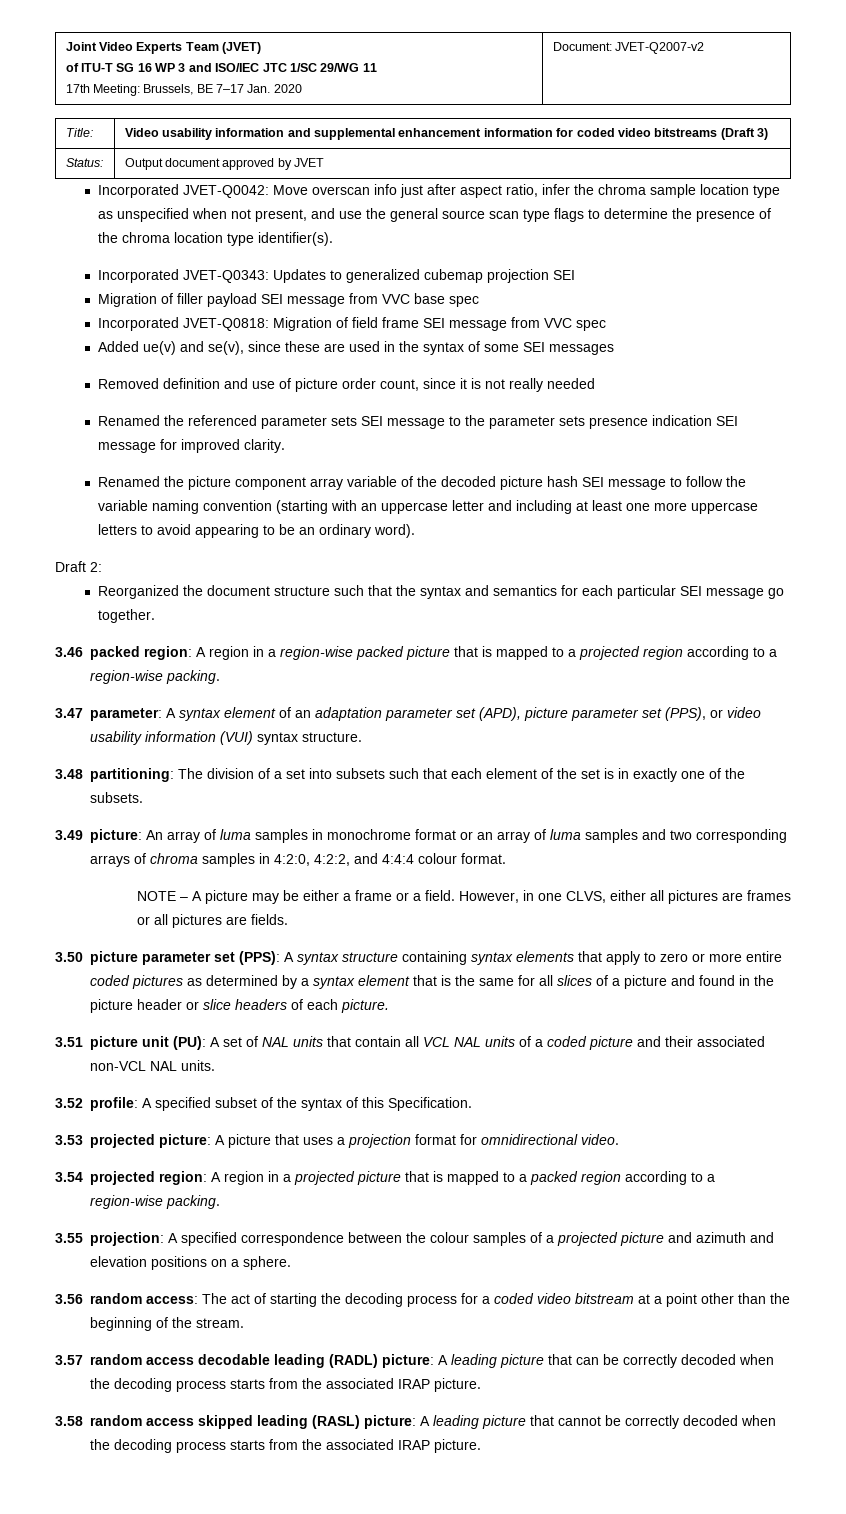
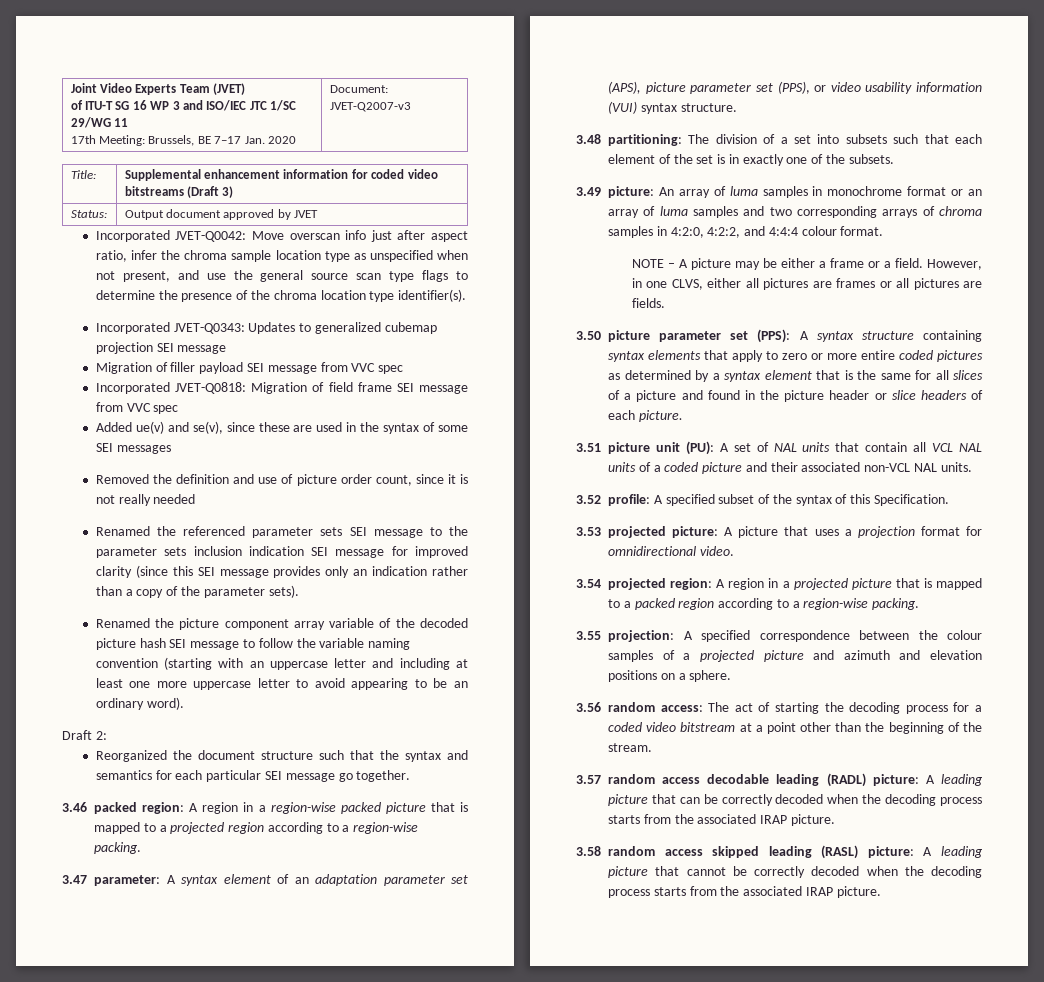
  Joint Video Experts Team (JVET)
  of ITU-T SG 16 WP 3 and ISO/IEC JTC 1/SC 29/WG 11
- 17th Meeting: Brussels, BE 7–17 Jan. 2020 | Document: JVET-Q2007-v2
+ 17th Meeting: Brussels, BE 7–17 Jan. 2020 | Document: JVET-Q2007-v3
- Title: | Video usability information and supplemental enhancement information for coded video bitstreams (Draft 3)
+ Title: | Supplemental enhancement information for coded video bitstreams (Draft 3)
- Incorporated JVET-Q0343: Updates to generalized cubemap projection SEI
+ Incorporated JVET-Q0343: Updates to generalized cubemap projection SEI message
- Migration of filler payload SEI message from VVC base spec
+ Migration of filler payload SEI message from VVC spec
- Removed definition and use of picture order count, since it is not really needed
+ Removed the definition and use of picture order count, since it is not really needed
- Renamed the referenced parameter sets SEI message to the parameter sets presence indication SEI message for improved clarity.
+ Renamed the referenced parameter sets SEI message to the parameter sets inclusion indication SEI message for improved clarity (since this SEI message provides only an indication rather than a copy of the parameter sets).
- Renamed the picture component array variable of the decoded picture hash SEI message to follow the variable naming convention (starting with an uppercase letter and including at least one more uppercase letters to avoid appearing to be an ordinary word).
+ Renamed the picture component array variable of the decoded picture hash SEI message to follow the variable naming convention (starting with an uppercase letter and including at least one more uppercase letter to avoid appearing to be an ordinary word).
- 3.47 parameter: A syntax element of an adaptation parameter set (APD), picture parameter set (PPS), or video usability information (VUI) syntax structure.
+ 3.47 parameter: A syntax element of an adaptation parameter set (APS), picture parameter set (PPS), or video usability information (VUI) syntax structure.

